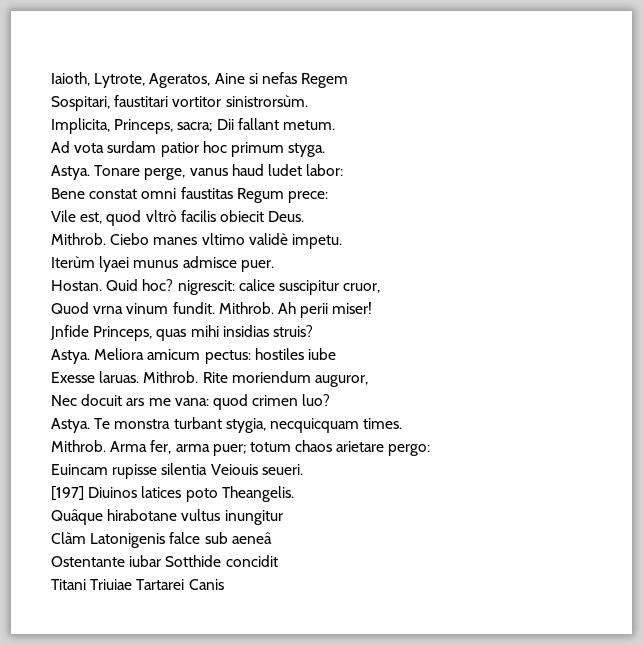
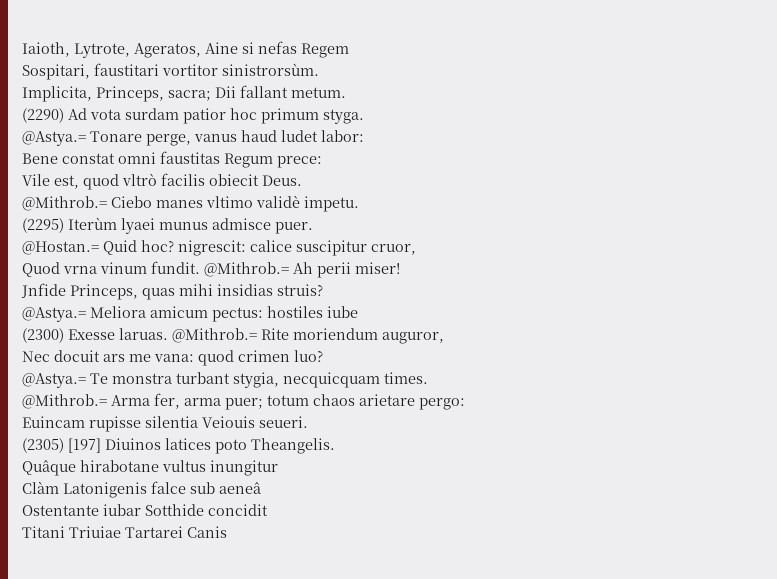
- Ad vota surdam patior hoc primum styga.
+ (2290) Ad vota surdam patior hoc primum styga.
- Astya. Tonare perge, vanus haud ludet labor:
+ @Astya.= Tonare perge, vanus haud ludet labor:
- Mithrob. Ciebo manes vltimo validè impetu.
+ @Mithrob.= Ciebo manes vltimo validè impetu.
- Iterùm lyaei munus admisce puer.
+ (2295) Iterùm lyaei munus admisce puer.
- Hostan. Quid hoc? nigrescit: calice suscipitur cruor,
+ @Hostan.= Quid hoc? nigrescit: calice suscipitur cruor,
- Mithrob. Ah perii miser!
+ @Mithrob.= Ah perii miser!
- Astya. Meliora amicum pectus: hostiles iube
+ @Astya.= Meliora amicum pectus: hostiles iube
- Exesse laruas.
+ (2300) Exesse laruas.
- Mithrob. Rite moriendum auguror,
+ @Mithrob.= Rite moriendum auguror,
- Astya. Te monstra turbant stygia, necquicquam times.
+ @Astya.= Te monstra turbant stygia, necquicquam times.
- Mithrob. Arma fer, arma puer; totum chaos arietare pergo:
+ @Mithrob.= Arma fer, arma puer; totum chaos arietare pergo:
- [197] Diuinos latices poto Theangelis.
+ (2305) [197] Diuinos latices poto Theangelis.

